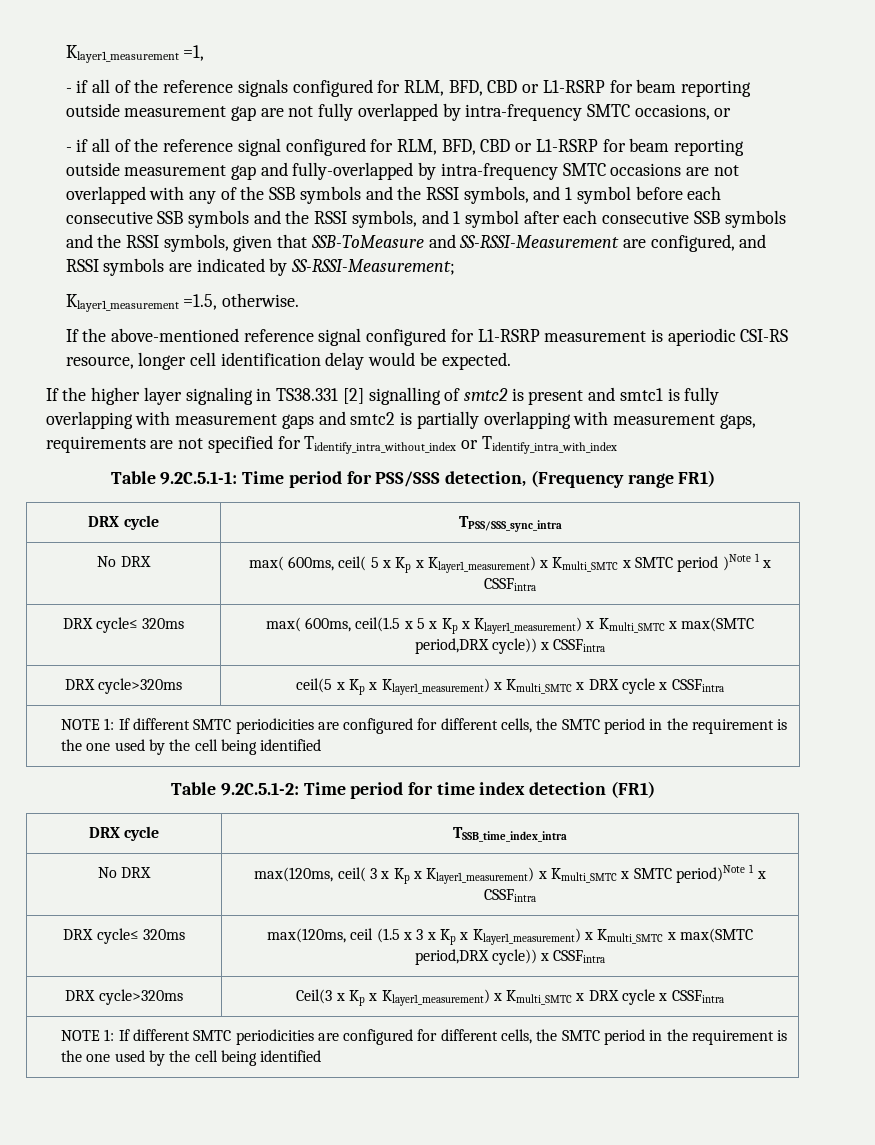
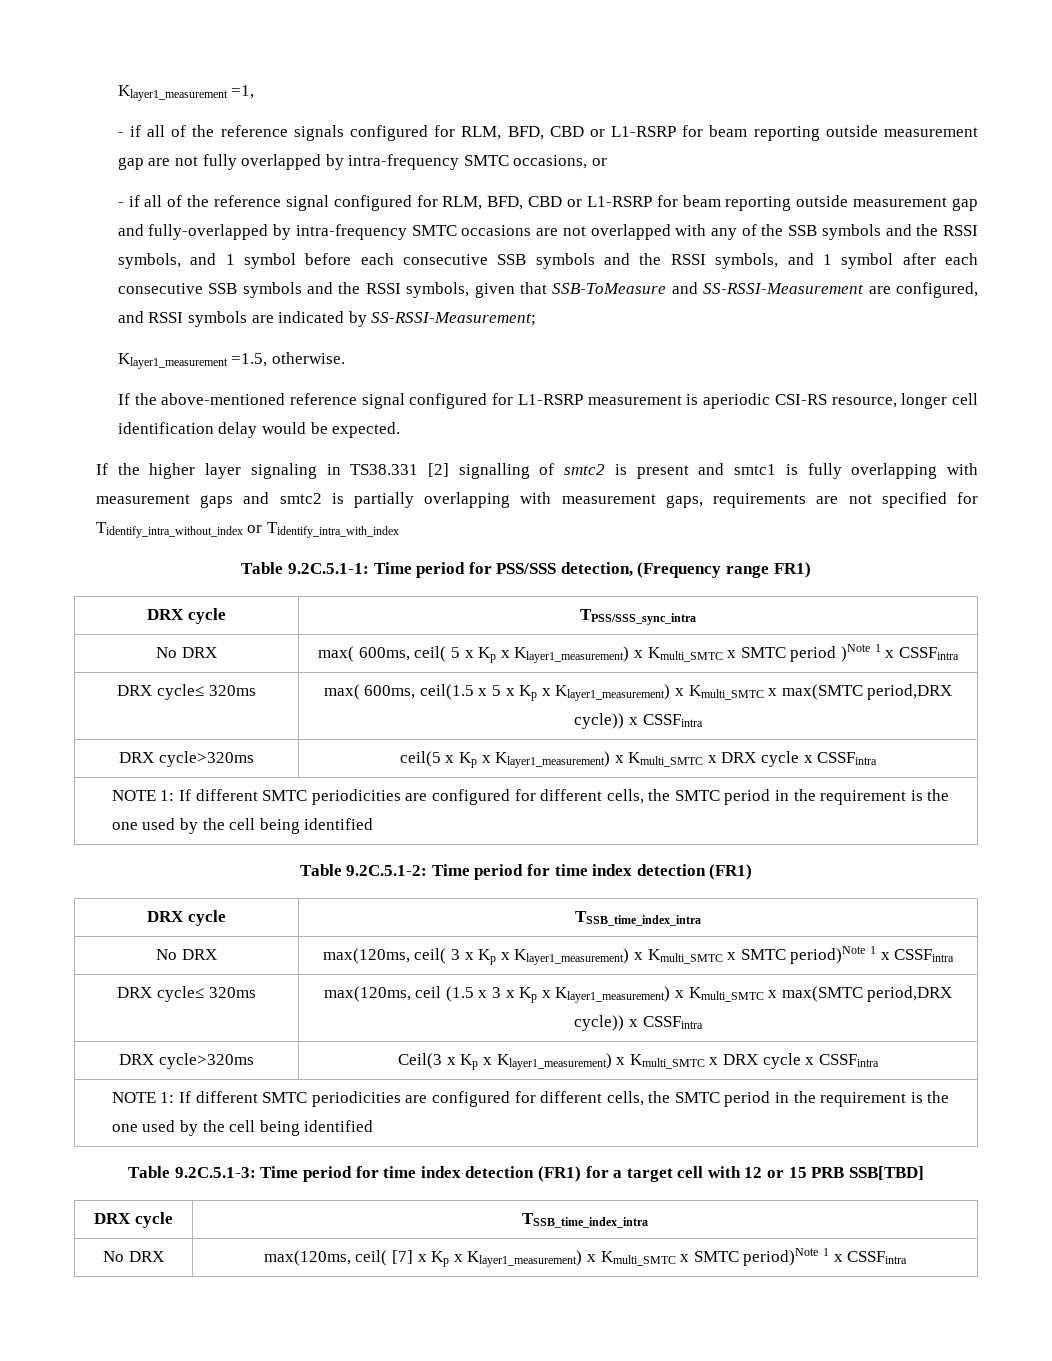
+ Table 9.2C.5.1-3: Time period for time index detection (FR1) for a target cell with 12 or 15 PRB SSB[TBD]
+ DRX cycle | TSSB_time_index_intra
+ No DRX | max(120ms, ceil( [7] x Kp x Klayer1_measurement) x Kmulti_SMTC x SMTC period)Note 1 x CSSFintra

